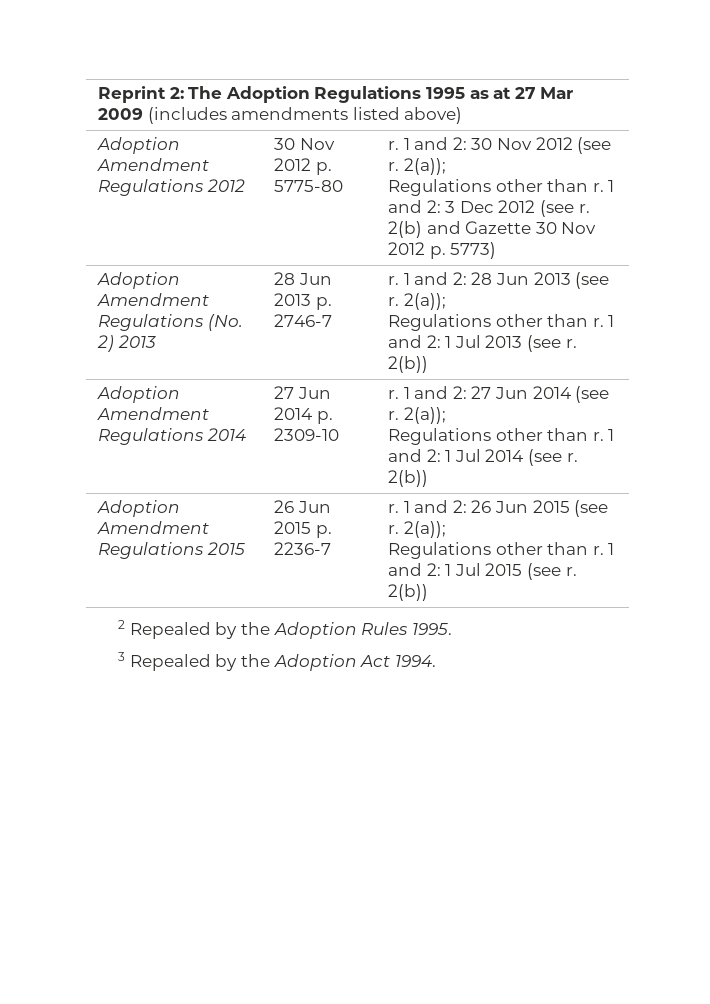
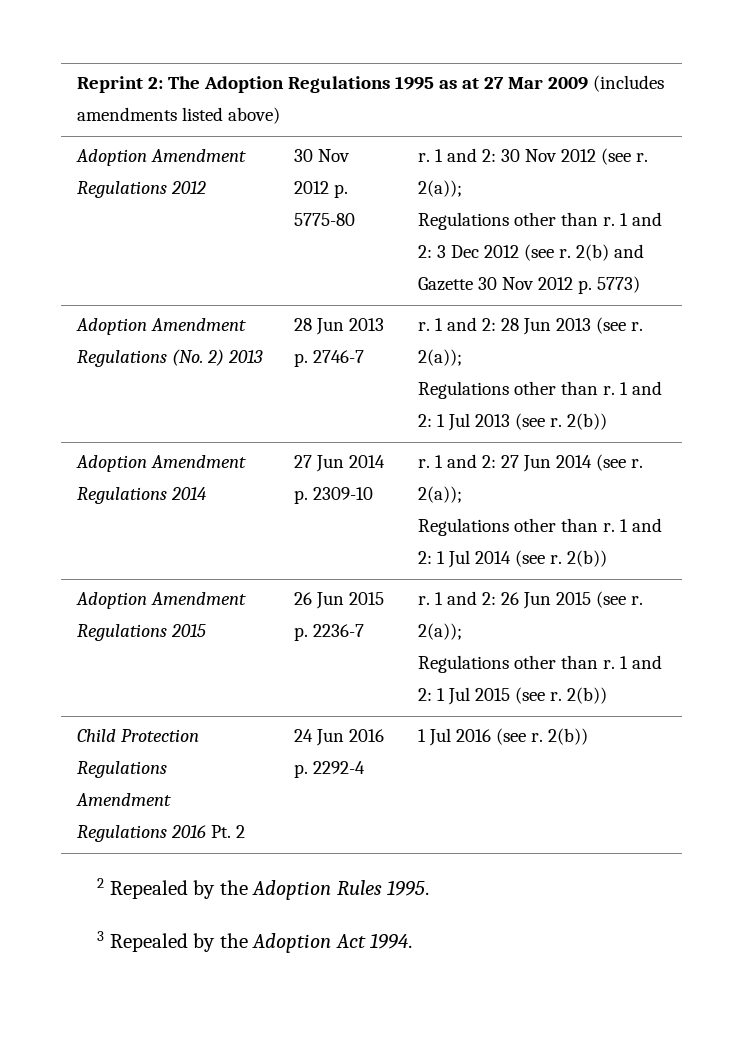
+ Child Protection Regulations Amendment Regulations 2016 Pt. 2 | 24 Jun 2016 p. 2292-4 | 1 Jul 2016 (see r. 2(b))

